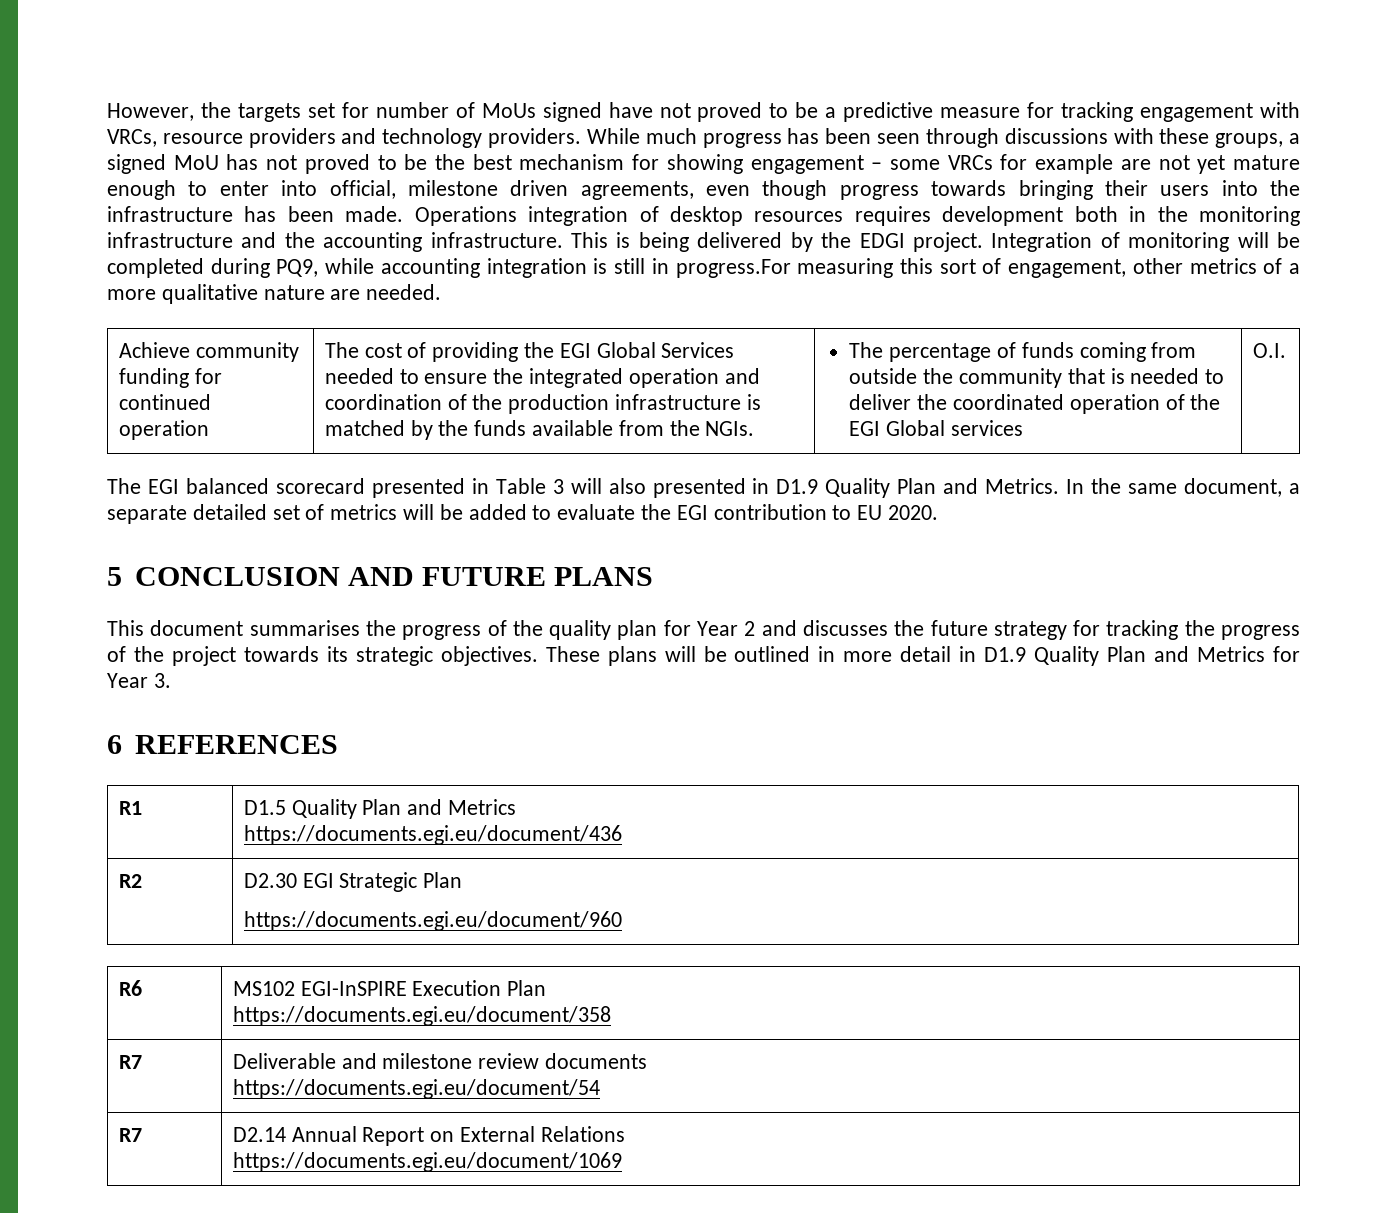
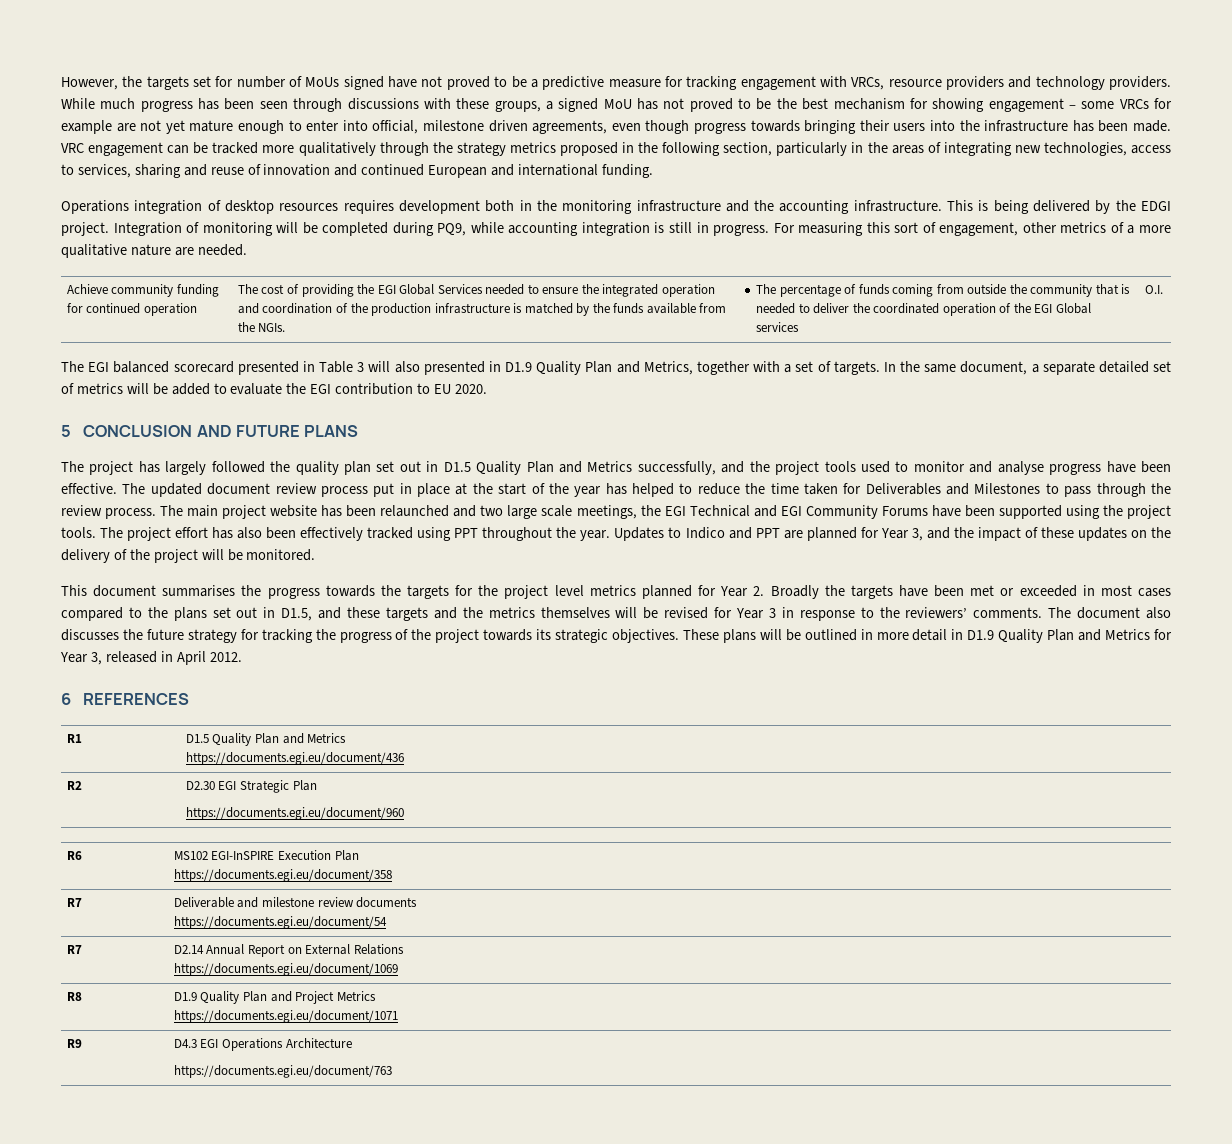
- While much progress has been seen through discussions with these groups, a signed MoU has not proved to be the best mechanism for showing engagement – some VRCs for example are not yet mature enough to enter into official, milestone driven agreements, even though progress towards bringing their users into the infrastructure has been made. Operations integration of desktop resources requires development both in the monitoring infrastructure and the accounting infrastructure.
+ While much progress has been seen through discussions with these groups, a signed MoU has not proved to be the best mechanism for showing engagement – some VRCs for example are not yet mature enough to enter into official, milestone driven agreements, even though progress towards bringing their users into the infrastructure has been made. VRC engagement can be tracked more qualitatively through the strategy metrics proposed in the following section, particularly in the areas of integrating new technologies, access to services, sharing and reuse of innovation and continued European and international funding.
+ Operations integration of desktop resources requires development both in the monitoring infrastructure and the accounting infrastructure.
- Integration of monitoring will be completed during PQ9, while accounting integration is still in progress.For measuring this sort of engagement, other metrics of a more qualitative nature are needed.
+ Integration of monitoring will be completed during PQ9, while accounting integration is still in progress. For measuring this sort of engagement, other metrics of a more qualitative nature are needed.
- The EGI balanced scorecard presented in Table 3 will also presented in D1.9 Quality Plan and Metrics.
+ The EGI balanced scorecard presented in Table 3 will also presented in D1.9 Quality Plan and Metrics, together with a set of targets.
+ The project has largely followed the quality plan set out in D1.5 Quality Plan and Metrics successfully, and the project tools used to monitor and analyse progress have been effective. The updated document review process put in place at the start of the year has helped to reduce the time taken for Deliverables and Milestones to pass through the review process. The main project website has been relaunched and two large scale meetings, the EGI Technical and EGI Community Forums have been supported using the project tools. The project effort has also been effectively tracked using PPT throughout the year. Updates to Indico and PPT are planned for Year 3, and the impact of these updates on the delivery of the project will be monitored.
- This document summarises the progress of the quality plan for Year 2 and discusses the future strategy for tracking the progress of the project towards its strategic objectives.
+ This document summarises the progress towards the targets for the project level metrics planned for Year 2. Broadly the targets have been met or exceeded in most cases compared to the plans set out in D1.5, and these targets and the metrics themselves will be revised for Year 3 in response to the reviewers’ comments. The document also discusses the future strategy for tracking the progress of the project towards its strategic objectives.
- These plans will be outlined in more detail in D1.9 Quality Plan and Metrics for Year 3.
+ These plans will be outlined in more detail in D1.9 Quality Plan and Metrics for Year 3, released in April 2012.
+ R8 | D1.9 Quality Plan and Project Metrics
+ https://documents.egi.eu/document/1071
+ R9 | D4.3 EGI Operations Architecture
+ https://documents.egi.eu/document/763

